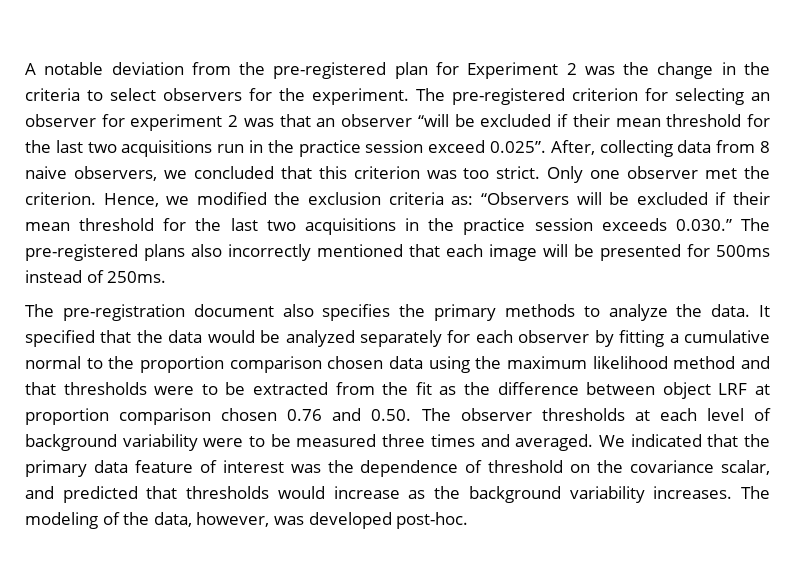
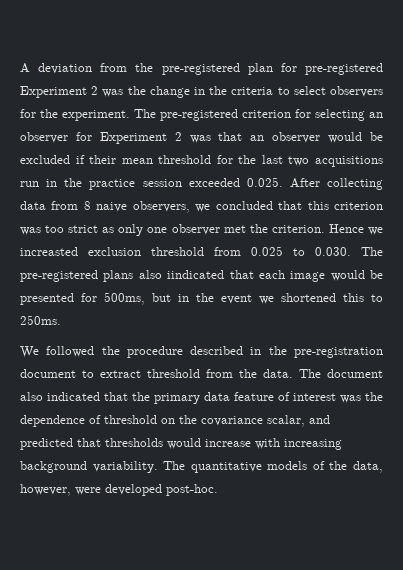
- A notable deviation from the pre-registered plan for Experiment 2 was the change in the criteria to select observers for the experiment.
+ A deviation from the pre-registered plan for pre-registered Experiment 2 was the change in the criteria to select observers for the experiment.
- The pre-registered criterion for selecting an observer for experiment 2 was that an observer “will be excluded if their mean threshold for the last two acquisitions run in the practice session exceed 0.025”. After, collecting data from 8 naive observers, we concluded that this criterion was too strict. Only one observer met the criterion.
+ The pre-registered criterion for selecting an observer for Experiment 2 was that an observer would be excluded if their mean threshold for the last two acquisitions run in the practice session exceeded 0.025. After collecting data from 8 naive observers, we concluded that this criterion was too strict as only one observer met the criterion.
- Hence, we modified the exclusion criteria as: “Observers will be excluded if their mean threshold for the last two acquisitions in the practice session exceeds 0.030.” The pre-registered plans also incorrectly mentioned that each image will be presented for 500ms instead of 250ms.
- The pre-registration document also specifies the primary methods to analyze the data. It specified that the data would be analyzed separately for each observer by fitting a cumulative normal to the proportion comparison chosen data using the maximum likelihood method and that thresholds were to be extracted from the fit as the difference between object LRF at proportion comparison chosen 0.76 and 0.50. The observer thresholds at each level of background variability were to be measured three times and averaged. We indicated that the primary data feature of interest was the dependence of threshold on the covariance scalar, and predicted that thresholds would increase as the background variability increases. The modeling of the data, however, was developed post-hoc.
+ Hence we increasted exclusion threshold from 0.025 to 0.030. The pre-registered plans also iindicated that each image would be presented for 500ms, but in the event we shortened this to 250ms.
+ We followed the procedure described in the pre-registration document to extract threshold from the data. The document also indicated that the primary data feature of interest was the dependence of threshold on the covariance scalar, and predicted that thresholds would increase with increasing background variability. The quantitative models of the data, however, were developed post-hoc.

